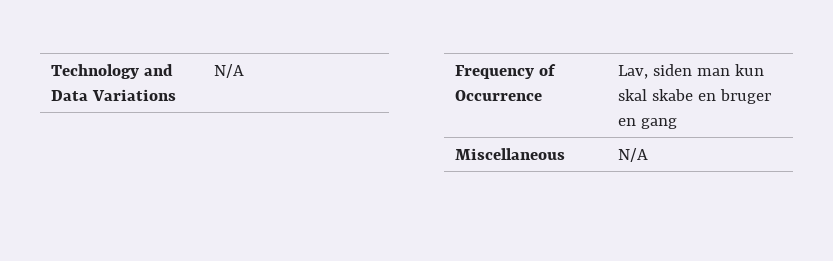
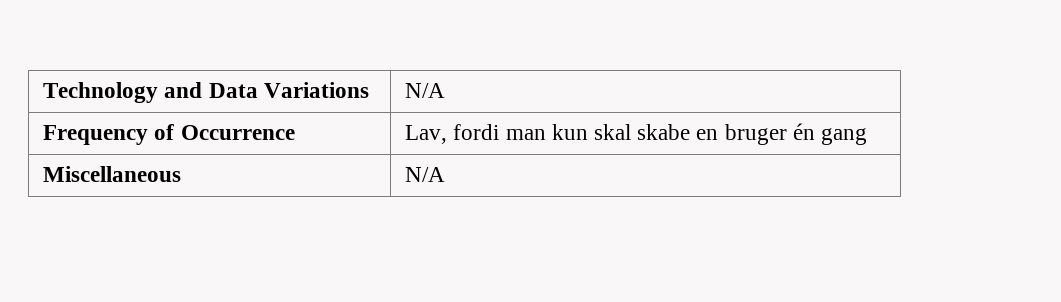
- Frequency of Occurrence | Lav, siden man kun skal skabe en bruger en gang
+ Frequency of Occurrence | Lav, fordi man kun skal skabe en bruger én gang

